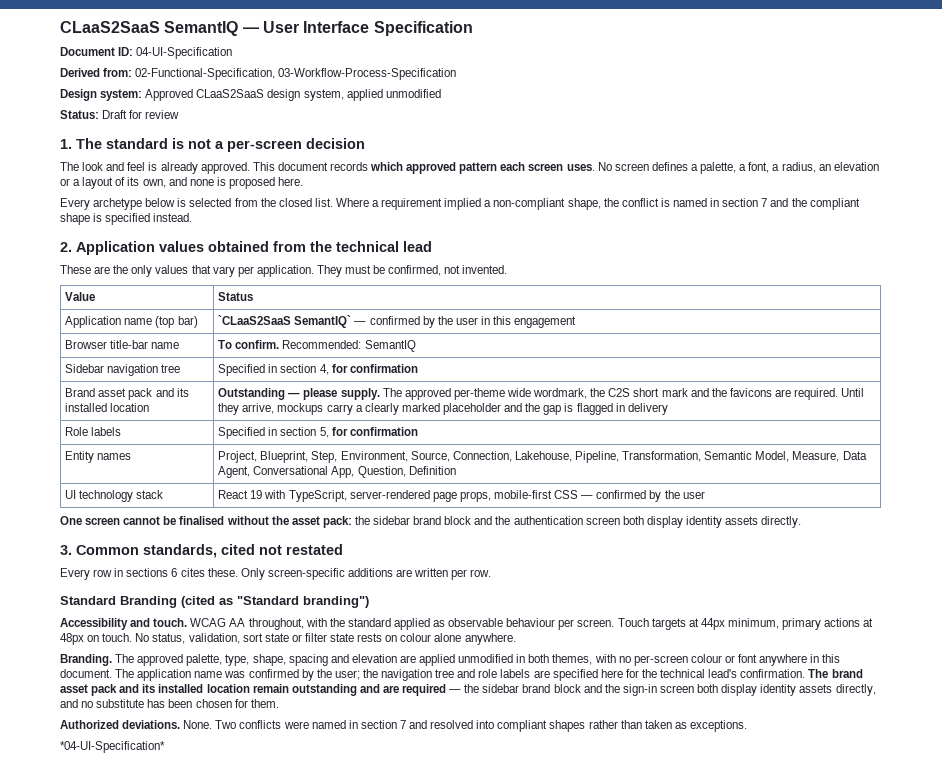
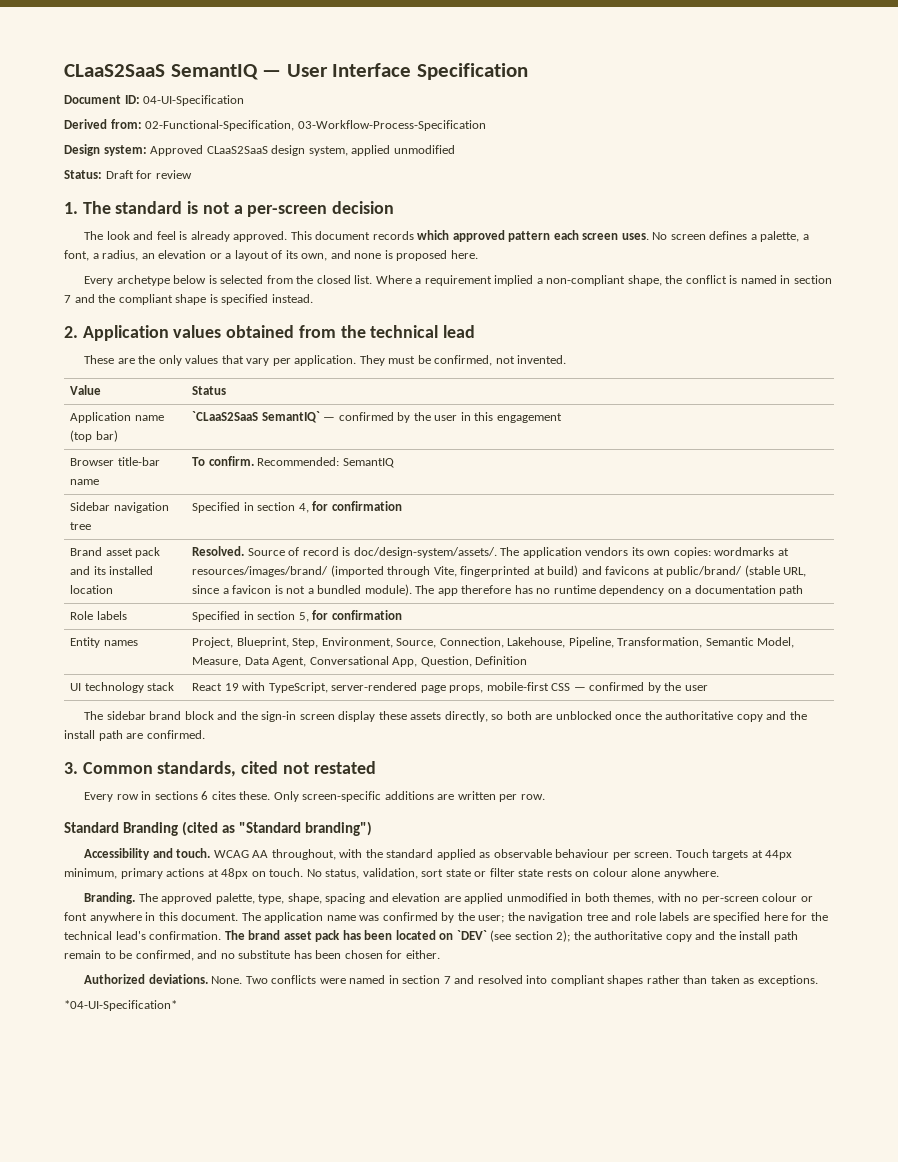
- Outstanding — please supply. The approved per-theme wide wordmark, the C2S short mark and the favicons are required. Until they arrive, mockups carry a clearly marked placeholder and the gap is flagged in delivery
+ Resolved. Source of record is doc/design-system/assets/. The application vendors its own copies: wordmarks at resources/images/brand/ (imported through Vite, fingerprinted at build) and favicons at public/brand/ (stable URL, since a favicon is not a bundled module). The app therefore has no runtime dependency on a documentation path
- One screen cannot be finalised without the asset pack: the sidebar brand block and the authentication screen both display identity assets directly.
+ The sidebar brand block and the sign-in screen display these assets directly, so both are unblocked once the authoritative copy and the install path are confirmed.
- The brand asset pack and its installed location remain outstanding and are required — the sidebar brand block and the sign-in screen both display identity assets directly, and no substitute has been chosen for them.
+ The brand asset pack has been located on `DEV` (see section 2); the authoritative copy and the install path remain to be confirmed, and no substitute has been chosen for either.

